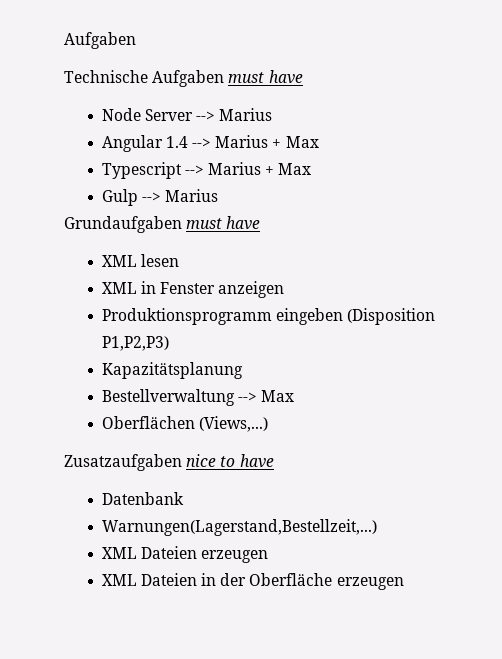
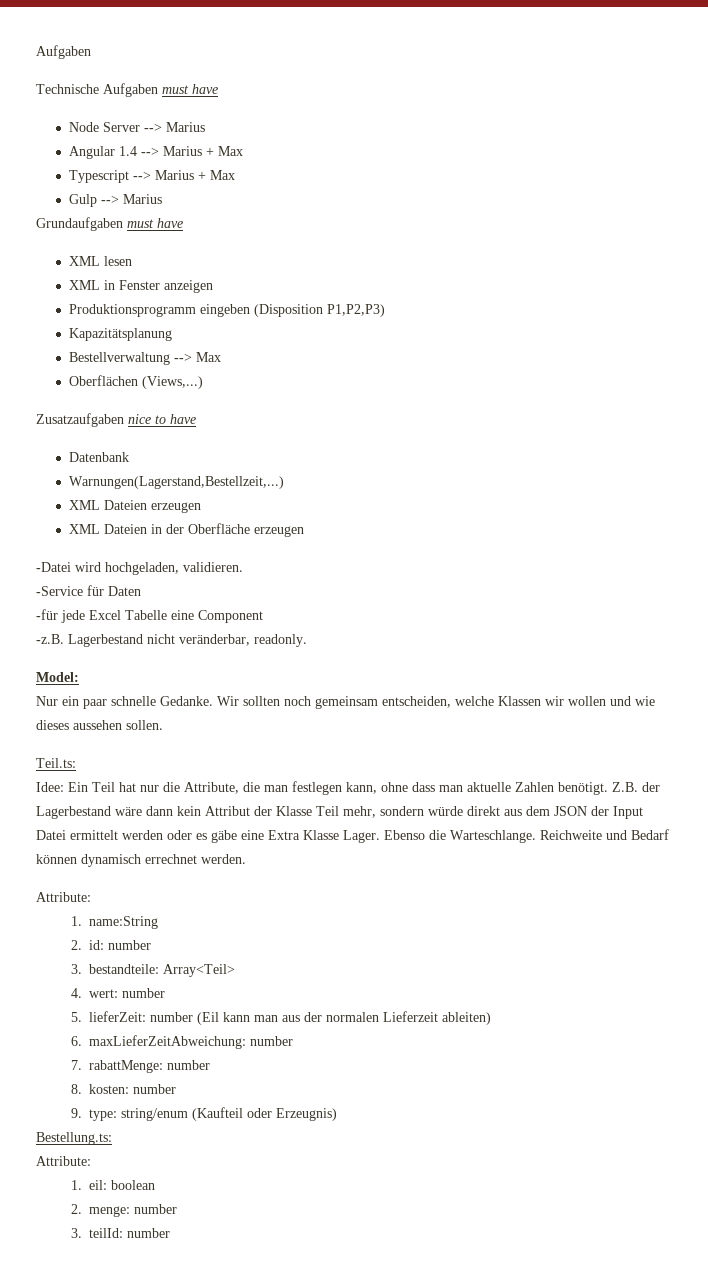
+ -Datei wird hochgeladen, validieren.
+ -Service für Daten
+ -für jede Excel Tabelle eine Component
+ -z.B. Lagerbestand nicht veränderbar, readonly.
+ Model:
+ Nur ein paar schnelle Gedanke. Wir sollten noch gemeinsam entscheiden, welche Klassen wir wollen und wie dieses aussehen sollen.
+ Teil.ts:
+ Idee: Ein Teil hat nur die Attribute, die man festlegen kann, ohne dass man aktuelle Zahlen benötigt. Z.B. der Lagerbestand wäre dann kein Attribut der Klasse Teil mehr, sondern würde direkt aus dem JSON der Input Datei ermittelt werden oder es gäbe eine Extra Klasse Lager. Ebenso die Warteschlange. Reichweite und Bedarf können dynamisch errechnet werden.
+ Attribute:
+ 1. name:String
+ 2. id: number
+ 3. bestandteile: Array<Teil>
+ 4. wert: number
+ 5. lieferZeit: number (Eil kann man aus der normalen Lieferzeit ableiten)
+ 6. maxLieferZeitAbweichung: number
+ 7. rabattMenge: number
+ 8. kosten: number
+ 9. type: string/enum (Kaufteil oder Erzeugnis)
+ Bestellung.ts:
+ Attribute:
+ 1. eil: boolean
+ 2. menge: number
+ 3. teilId: number

